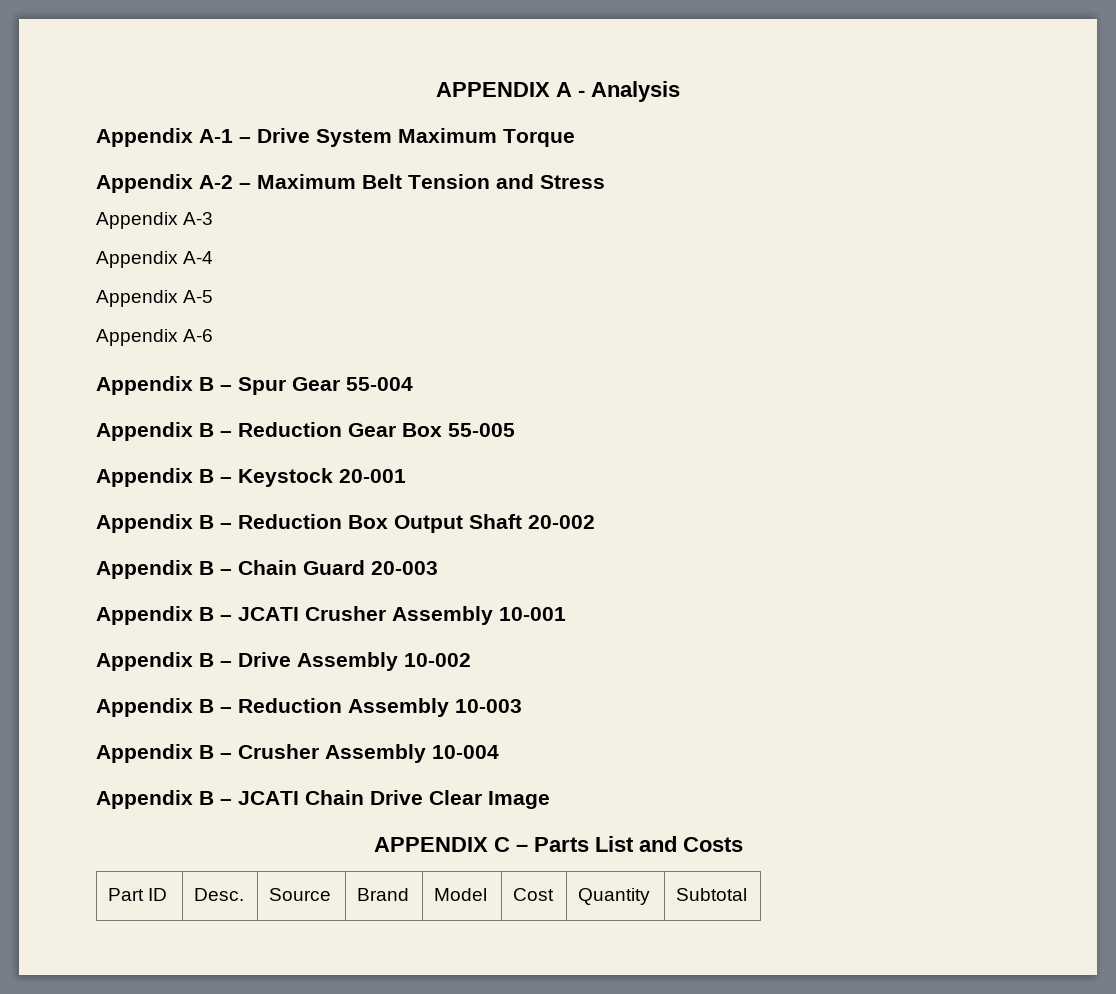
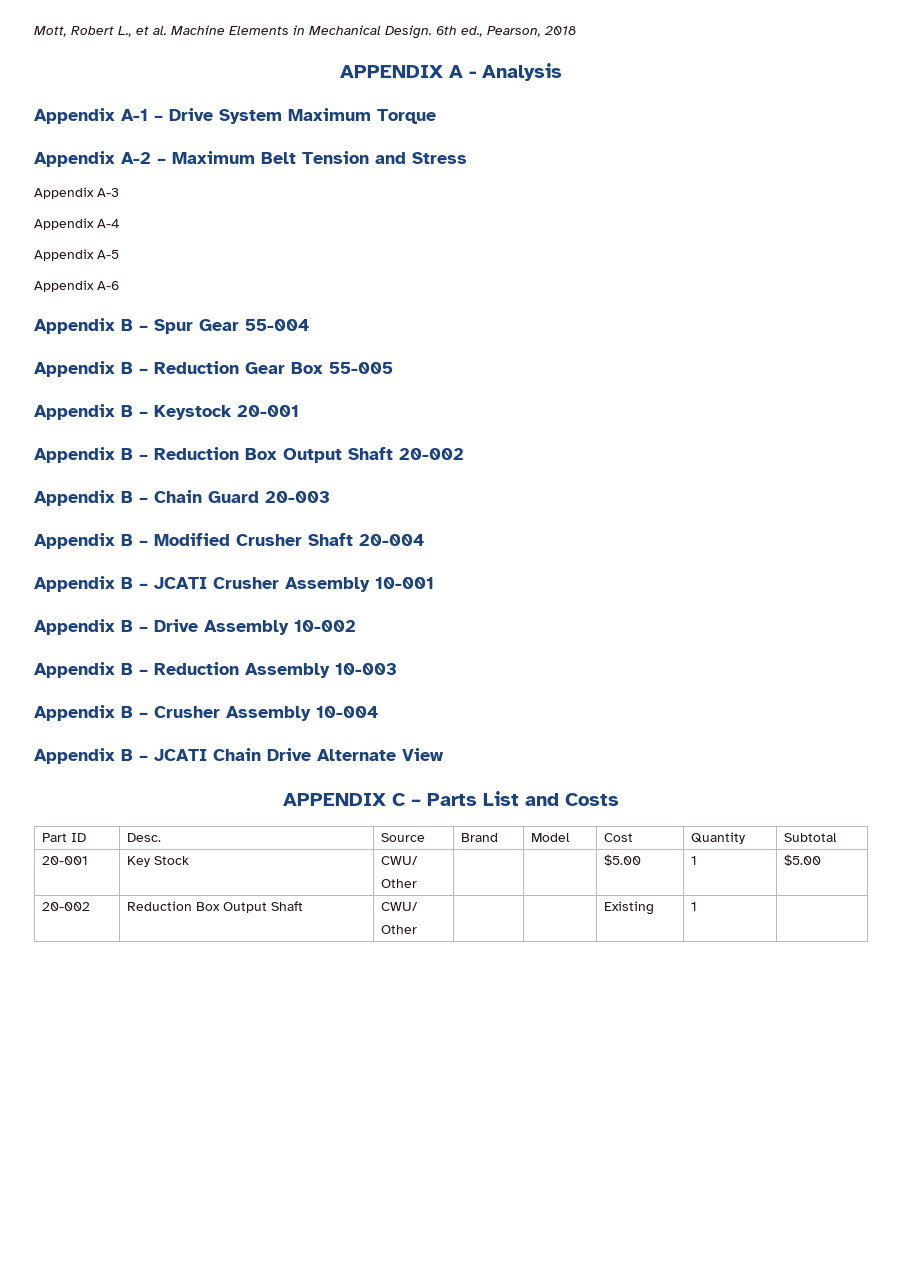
+ Mott, Robert L., et al. Machine Elements in Mechanical Design. 6th ed., Pearson, 2018
+ Appendix B – Modified Crusher Shaft 20-004
- Appendix B – JCATI Chain Drive Clear Image
+ Appendix B – JCATI Chain Drive Alternate View
+ 20-001 | Key Stock | CWU/
+ Other | | | $5.00 | 1 | $5.00
+ 20-002 | Reduction Box Output Shaft | CWU/
+ Other | | | Existing | 1 |

